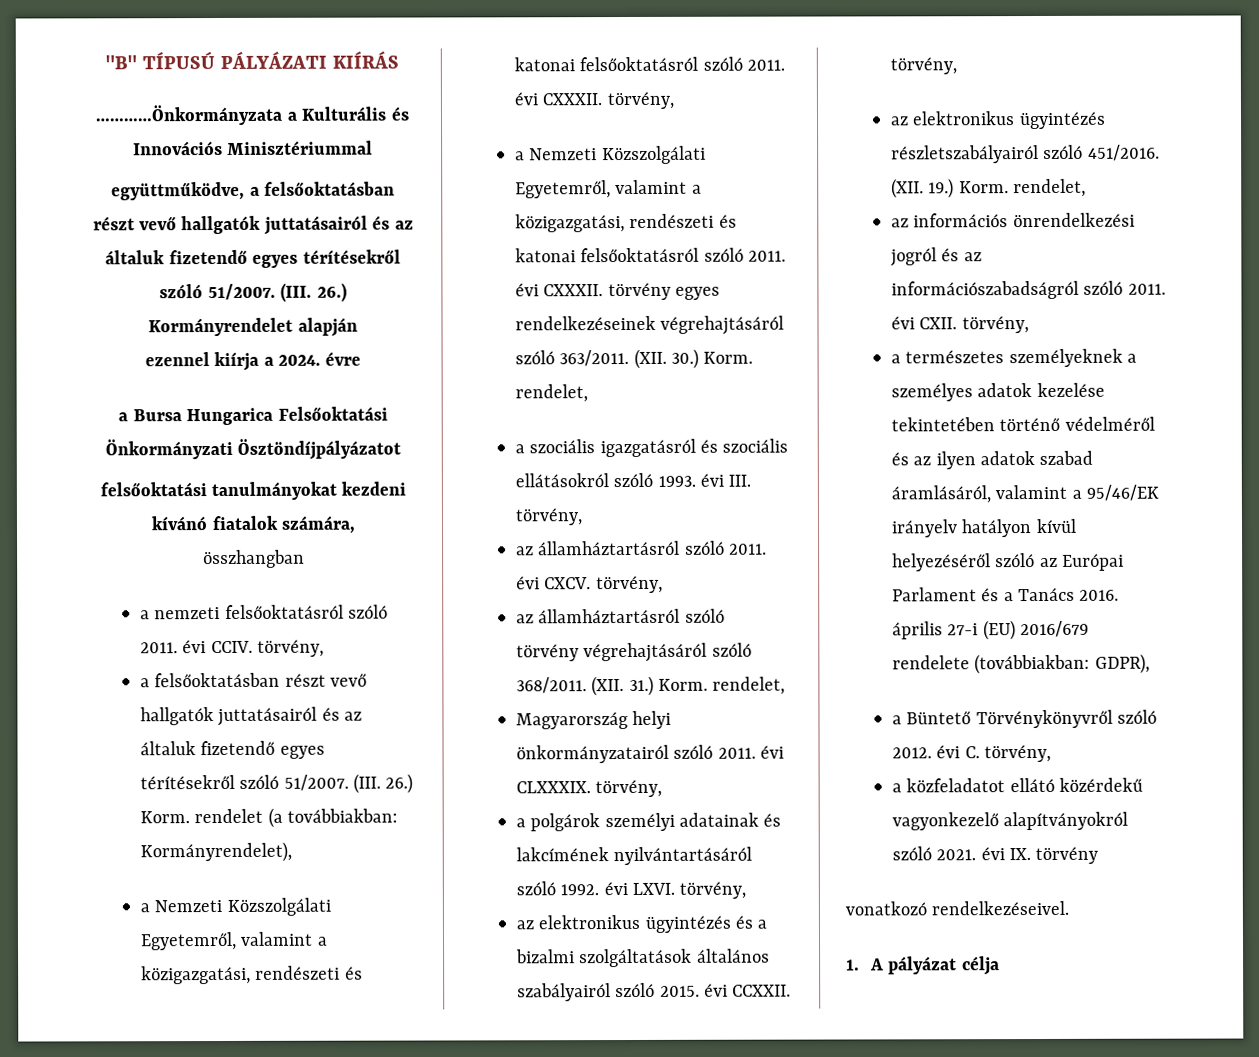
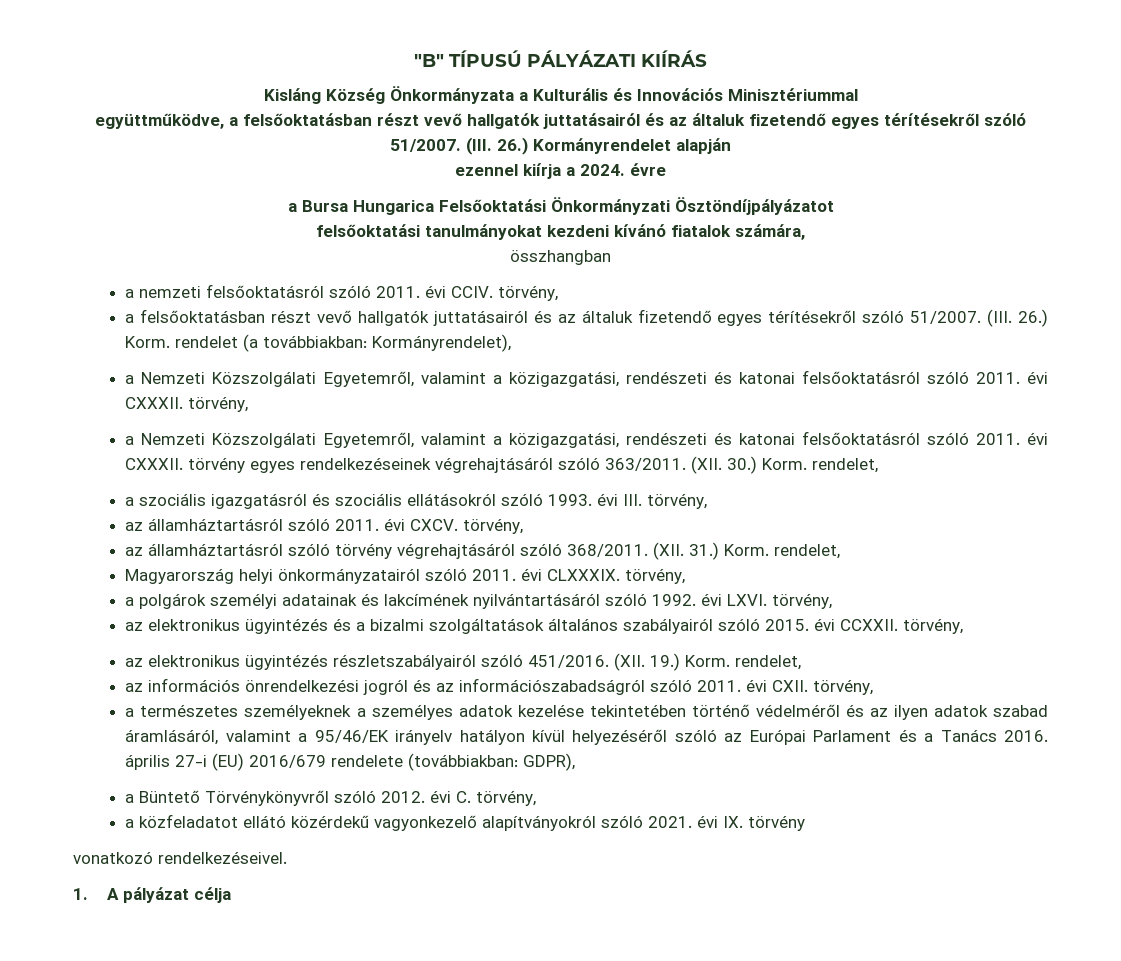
- …………Önkormányzata a Kulturális és Innovációs Minisztériummal
+ Kisláng Község Önkormányzata a Kulturális és Innovációs Minisztériummal

